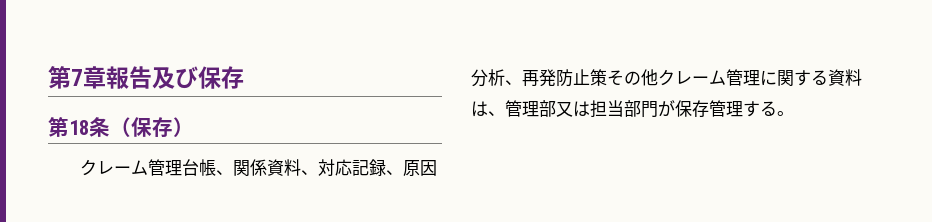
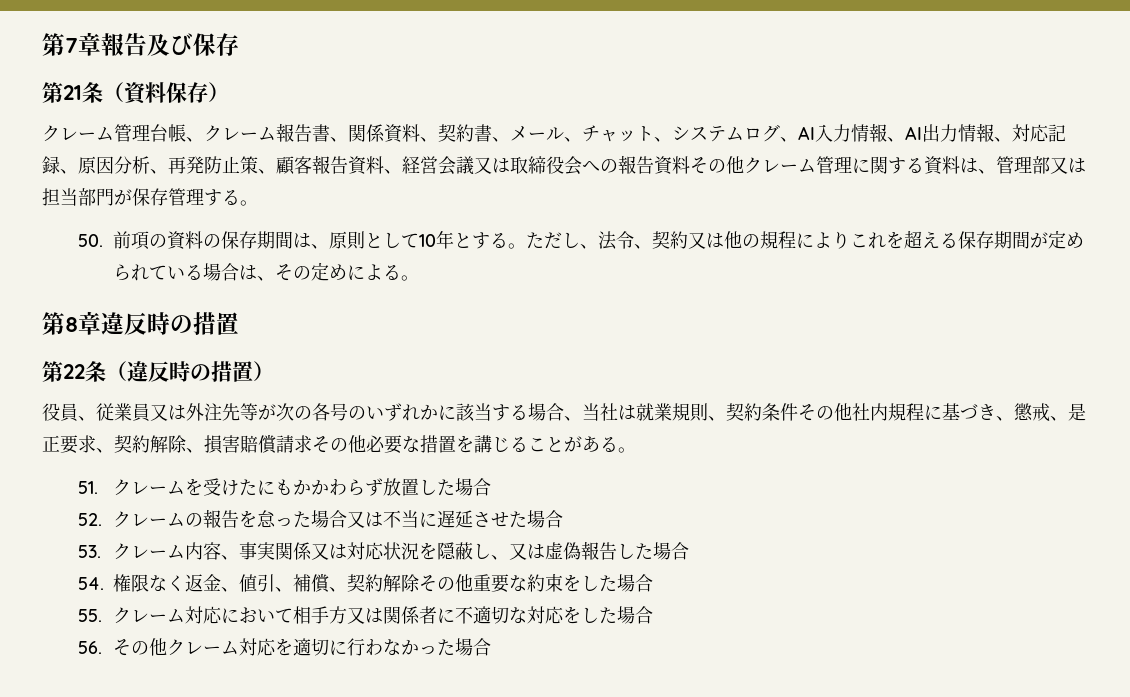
- 第18条（保存）
+ 第21条（資料保存）
- クレーム管理台帳、関係資料、対応記録、原因分析、再発防止策その他クレーム管理に関する資料は、管理部又は担当部門が保存管理する。
+ クレーム管理台帳、クレーム報告書、関係資料、契約書、メール、チャット、システムログ、AI入力情報、AI出力情報、対応記録、原因分析、再発防止策、顧客報告資料、経営会議又は取締役会への報告資料その他クレーム管理に関する資料は、管理部又は担当部門が保存管理する。
+ 50.前項の資料の保存期間は、原則として10年とする。ただし、法令、契約又は他の規程によりこれを超える保存期間が定められている場合は、その定めによる。
+ 第8章違反時の措置
+ 第22条（違反時の措置）
+ 役員、従業員又は外注先等が次の各号のいずれかに該当する場合、当社は就業規則、契約条件その他社内規程に基づき、懲戒、是正要求、契約解除、損害賠償請求その他必要な措置を講じることがある。
+ 51.クレームを受けたにもかかわらず放置した場合
+ 52.クレームの報告を怠った場合又は不当に遅延させた場合
+ 53.クレーム内容、事実関係又は対応状況を隠蔽し、又は虚偽報告した場合
+ 54.権限なく返金、値引、補償、契約解除その他重要な約束をした場合
+ 55.クレーム対応において相手方又は関係者に不適切な対応をした場合
+ 56.その他クレーム対応を適切に行わなかった場合

